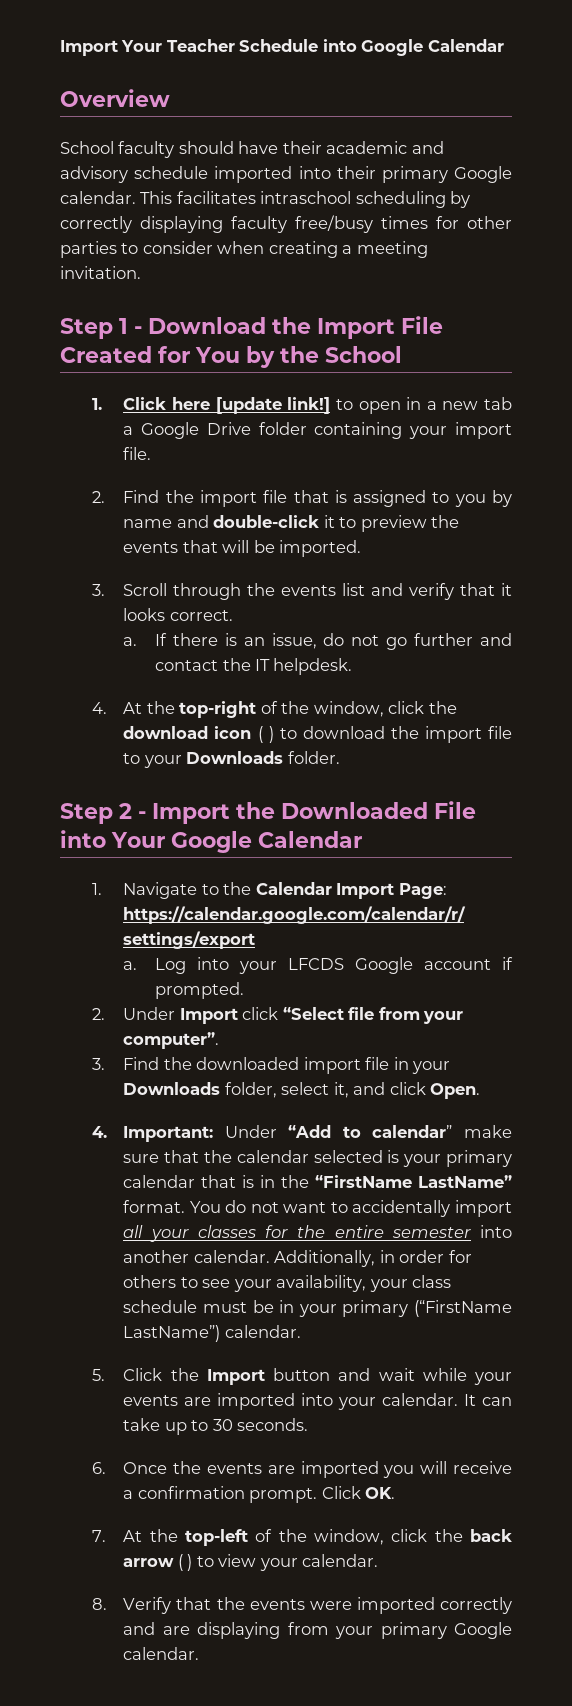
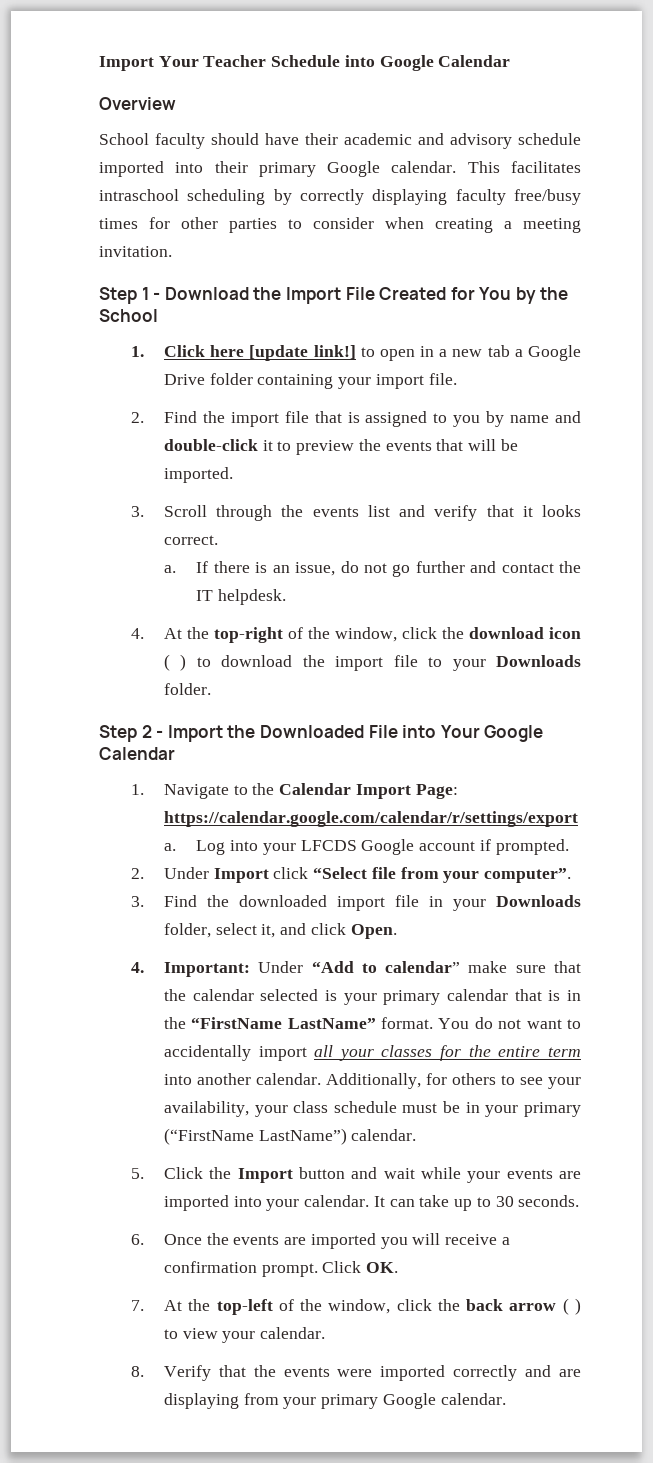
- You do not want to accidentally import all your classes for the entire semester into another calendar.
+ You do not want to accidentally import all your classes for the entire term into another calendar.
- Additionally, in order for others to see your availability, your class schedule must be in your primary (“FirstName LastName”) calendar.
+ Additionally, for others to see your availability, your class schedule must be in your primary (“FirstName LastName”) calendar.

